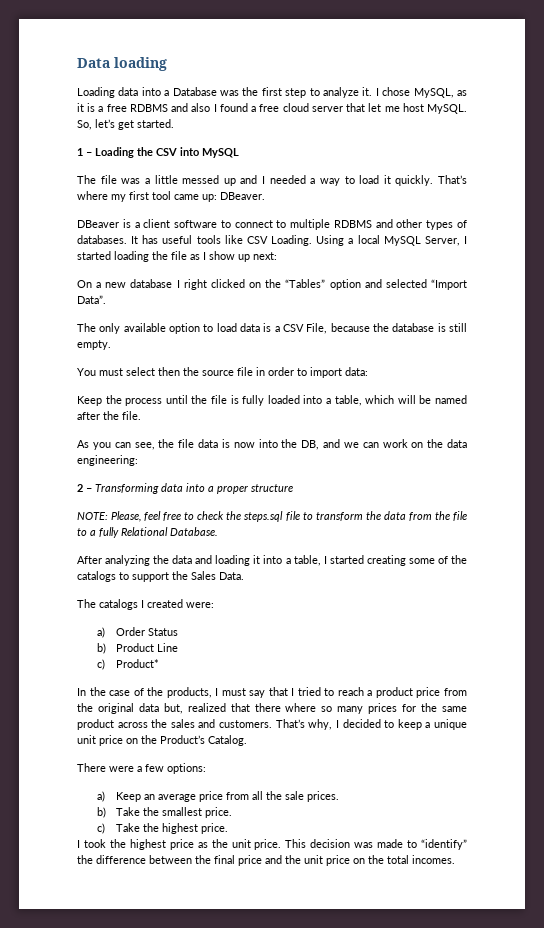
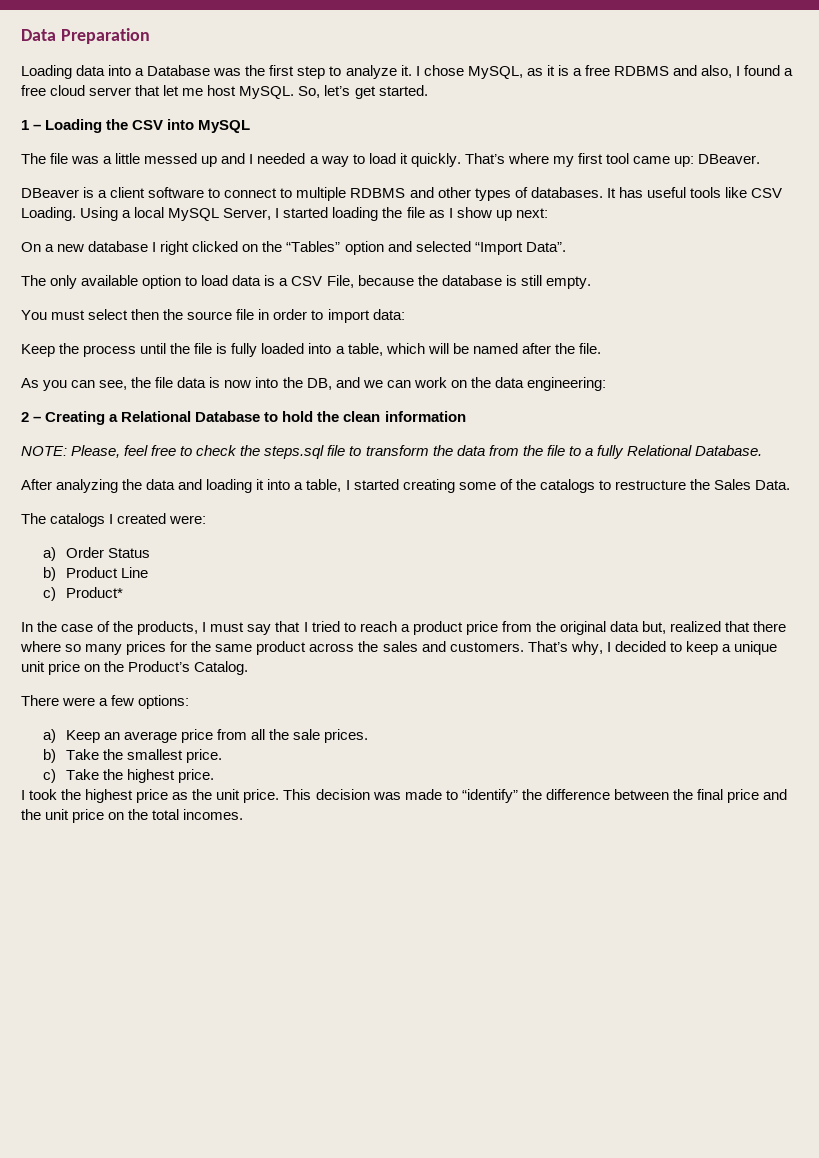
- Data loading
+ Data Preparation
- I chose MySQL, as it is a free RDBMS and also I found a free cloud server that let me host MySQL.
+ I chose MySQL, as it is a free RDBMS and also, I found a free cloud server that let me host MySQL.
- 2 – Transforming data into a proper structure
+ 2 – Creating a Relational Database to hold the clean information
- After analyzing the data and loading it into a table, I started creating some of the catalogs to support the Sales Data.
+ After analyzing the data and loading it into a table, I started creating some of the catalogs to restructure the Sales Data.

